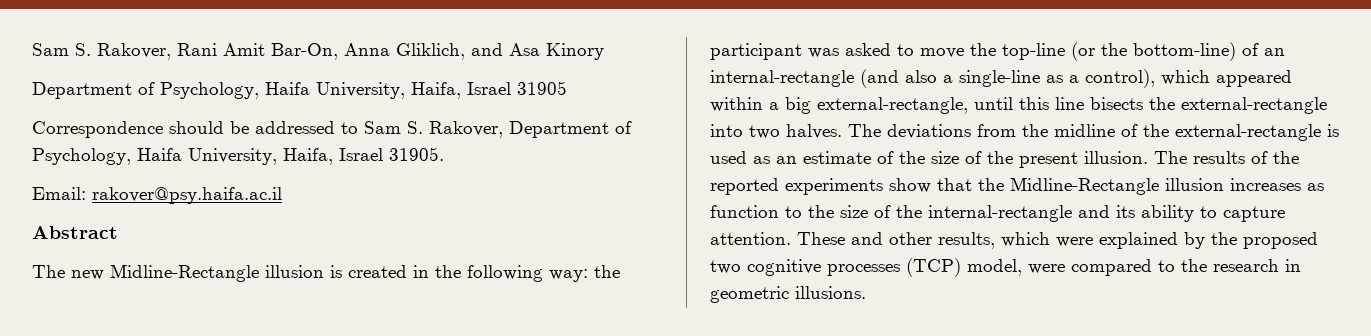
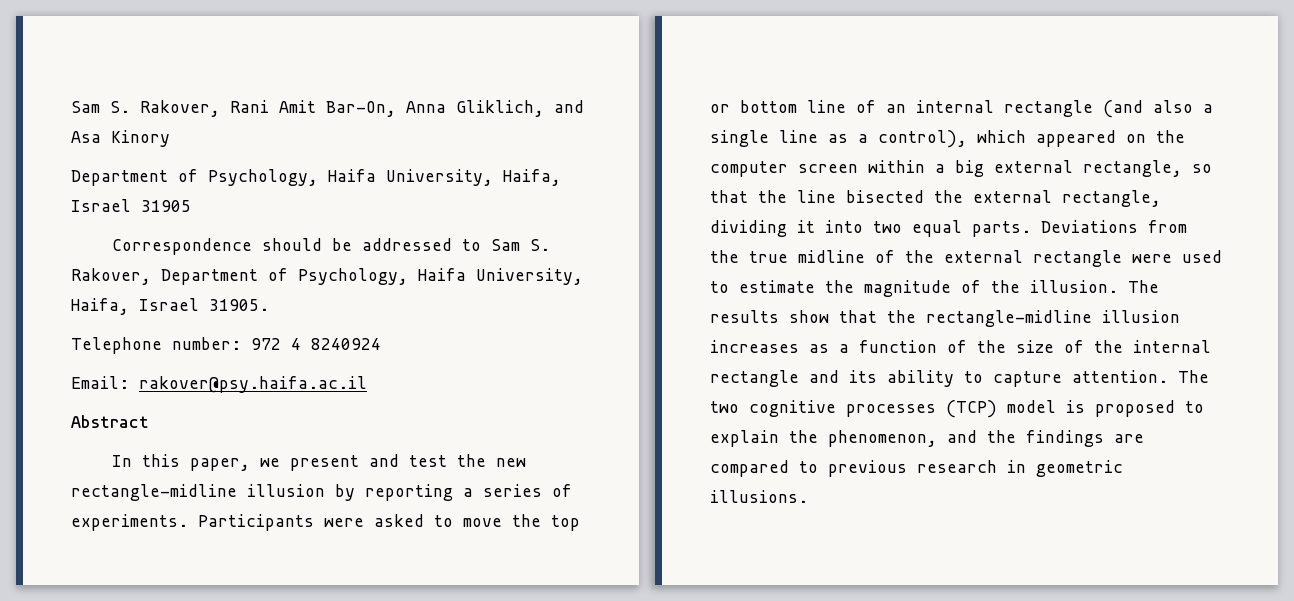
+ Telephone number: 972 4 8240924
  Email: rakover@psy.haifa.ac.il
  Abstract
- The new Midline-Rectangle illusion is created in the following way: the participant was asked to move the top-line (or the bottom-line) of an internal-rectangle (and also a single-line as a control), which appeared within a big external-rectangle, until this line bisects the external-rectangle into two halves. The deviations from the midline of the external-rectangle is used as an estimate of the size of the present illusion. The results of the reported experiments show that the Midline-Rectangle illusion increases as function to the size of the internal-rectangle and its ability to capture attention.
+ In this paper, we present and test the new rectangle-midline illusion by reporting a series of experiments. Participants were asked to move the top or bottom line of an internal rectangle (and also a single line as a control), which appeared on the computer screen within a big external rectangle, so that the line bisected the external rectangle, dividing it into two equal parts. Deviations from the true midline of the external rectangle were used to estimate the magnitude of the illusion. The results show that the rectangle-midline illusion increases as a function of the size of the internal rectangle and its ability to capture attention.
- These and other results, which were explained by the proposed two cognitive processes (TCP) model, were compared to the research in geometric illusions.
+ The two cognitive processes (TCP) model is proposed to explain the phenomenon, and the findings are compared to previous research in geometric illusions.

